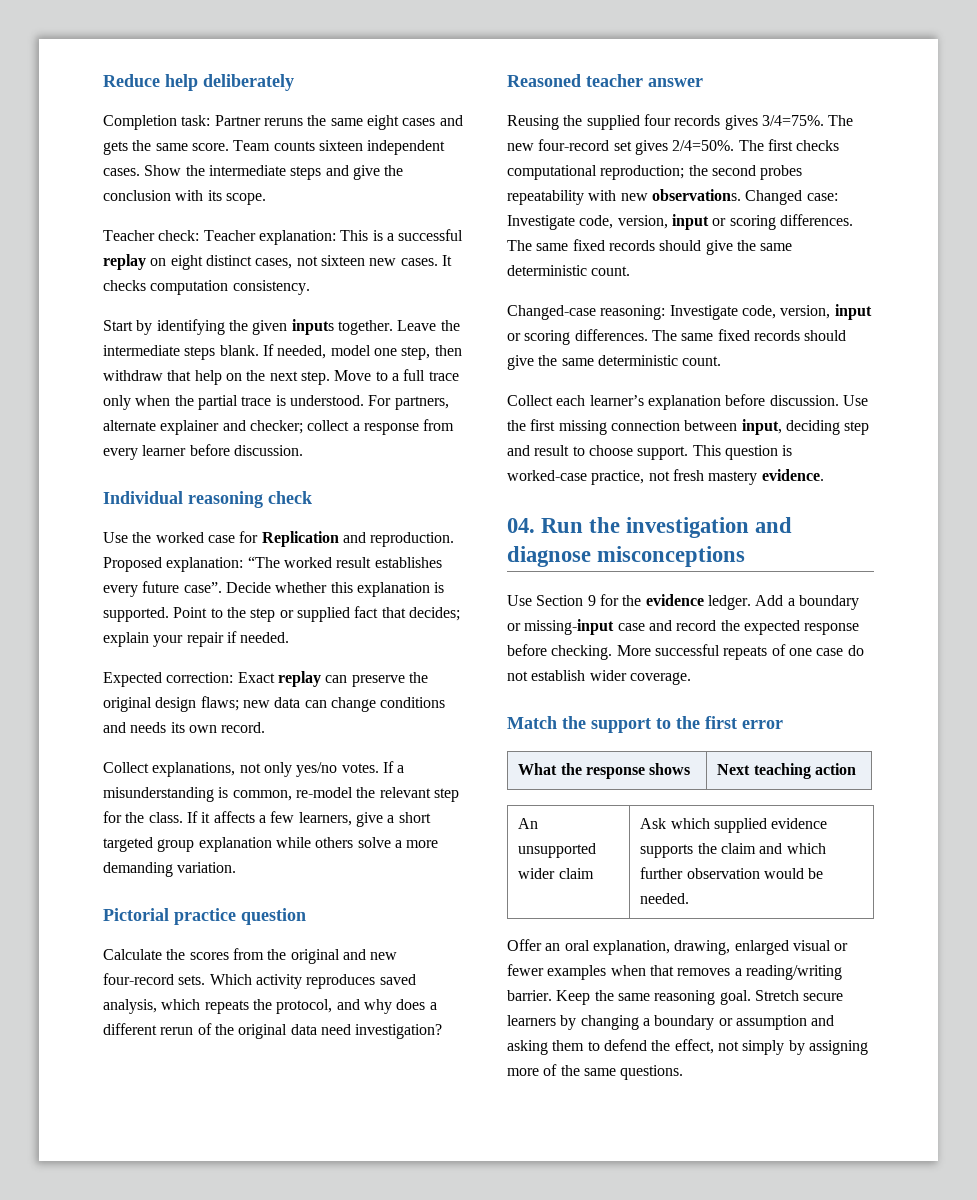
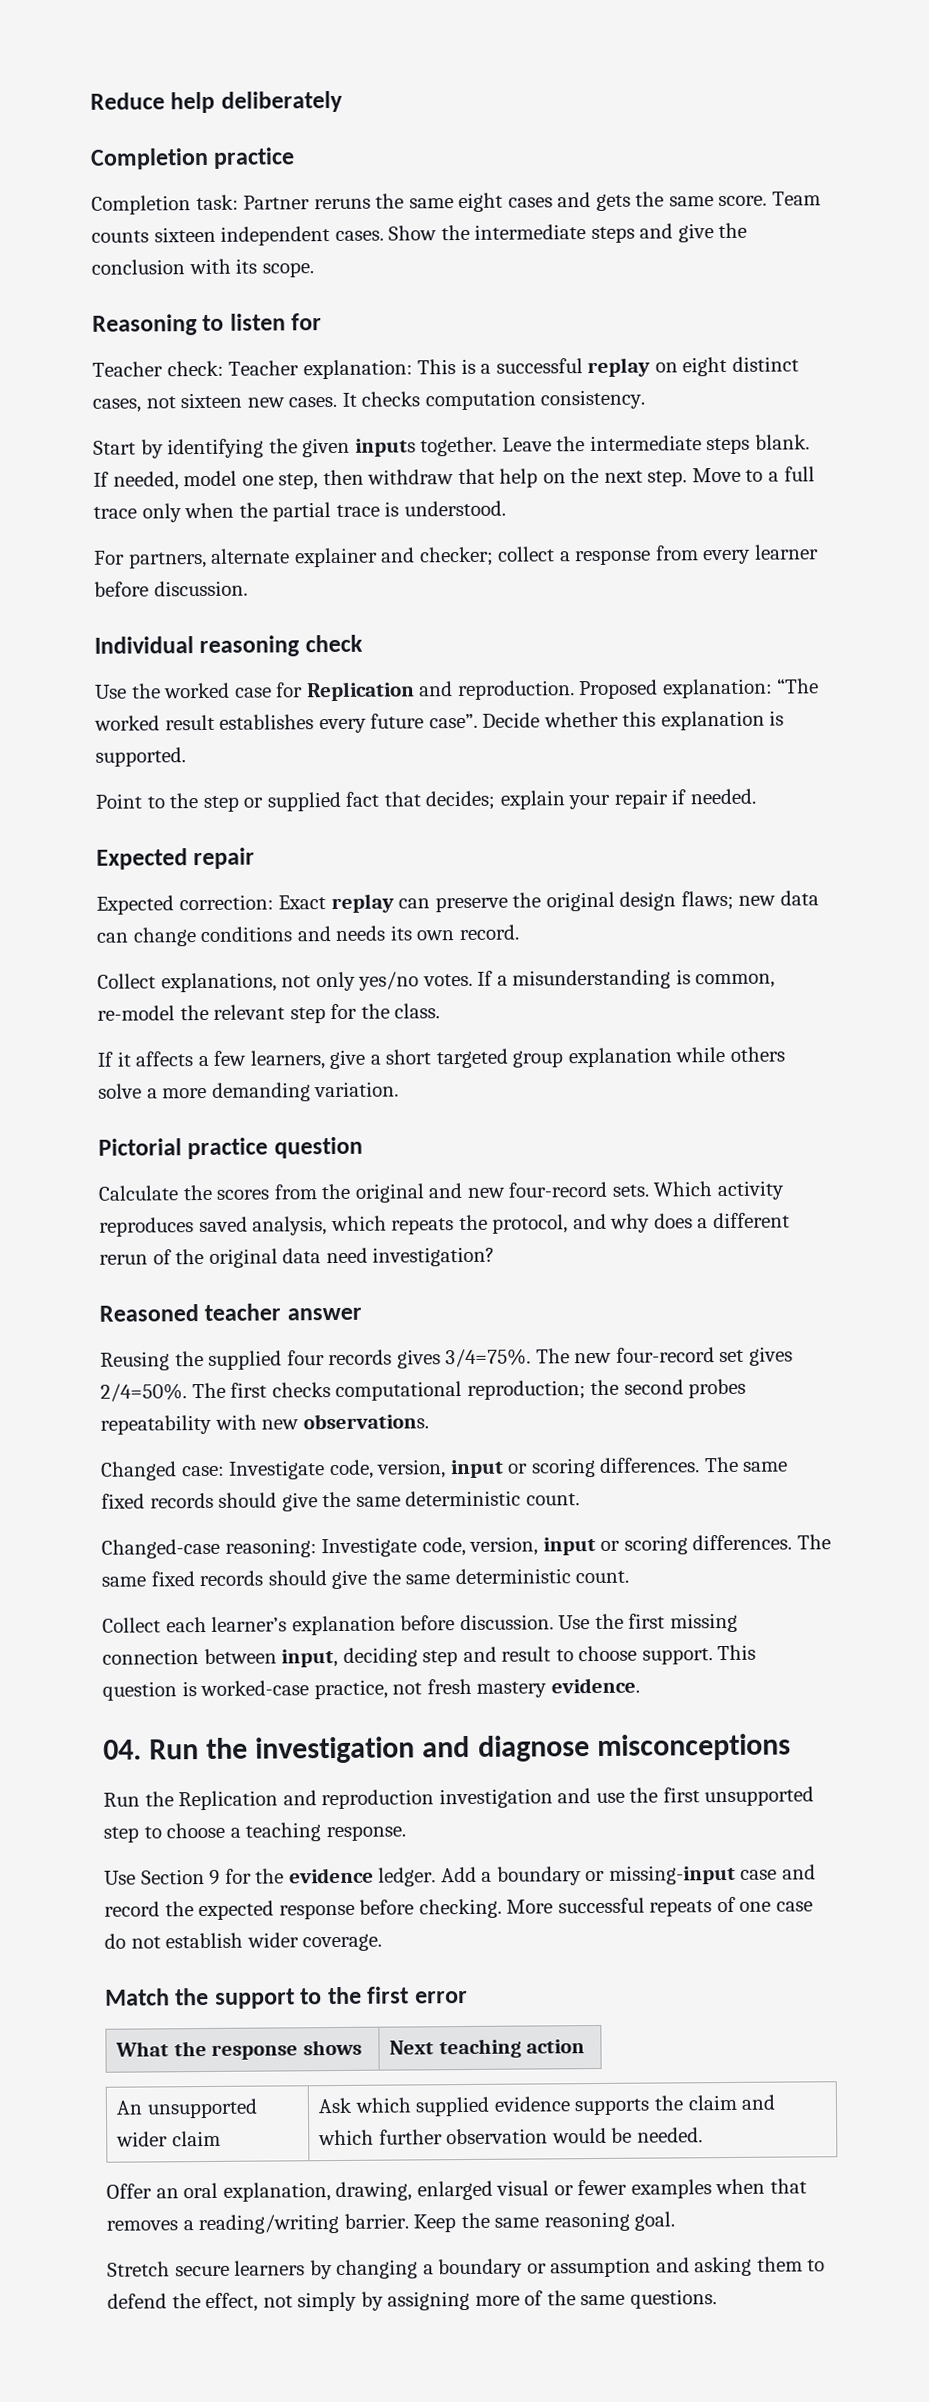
+ Completion practice
+ Reasoning to listen for
- Move to a full trace only when the partial trace is understood. For partners, alternate explainer and checker; collect a response from every learner before discussion.
+ Move to a full trace only when the partial trace is understood.
+ For partners, alternate explainer and checker; collect a response from every learner before discussion.
- Decide whether this explanation is supported. Point to the step or supplied fact that decides; explain your repair if needed.
+ Decide whether this explanation is supported.
+ Point to the step or supplied fact that decides; explain your repair if needed.
+ Expected repair
- If a misunderstanding is common, re-model the relevant step for the class. If it affects a few learners, give a short targeted group explanation while others solve a more demanding variation.
+ If a misunderstanding is common, re-model the relevant step for the class.
+ If it affects a few learners, give a short targeted group explanation while others solve a more demanding variation.
- The first checks computational reproduction; the second probes repeatability with new observations. Changed case: Investigate code, version, input or scoring differences.
+ The first checks computational reproduction; the second probes repeatability with new observations.
+ Changed case: Investigate code, version, input or scoring differences.
+ Run the Replication and reproduction investigation and use the first unsupported step to choose a teaching response.
- Keep the same reasoning goal. Stretch secure learners by changing a boundary or assumption and asking them to defend the effect, not simply by assigning more of the same questions.
+ Keep the same reasoning goal.
+ Stretch secure learners by changing a boundary or assumption and asking them to defend the effect, not simply by assigning more of the same questions.

